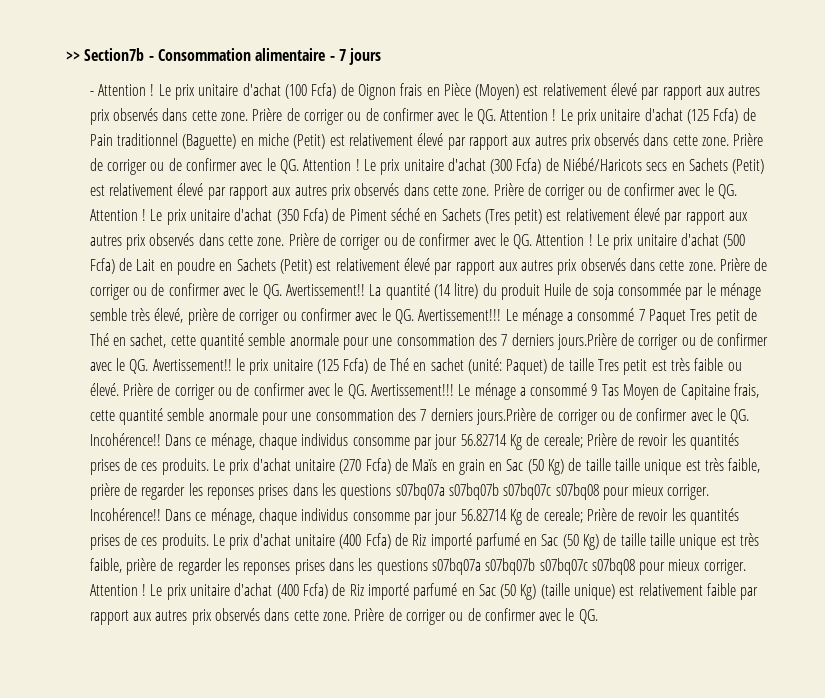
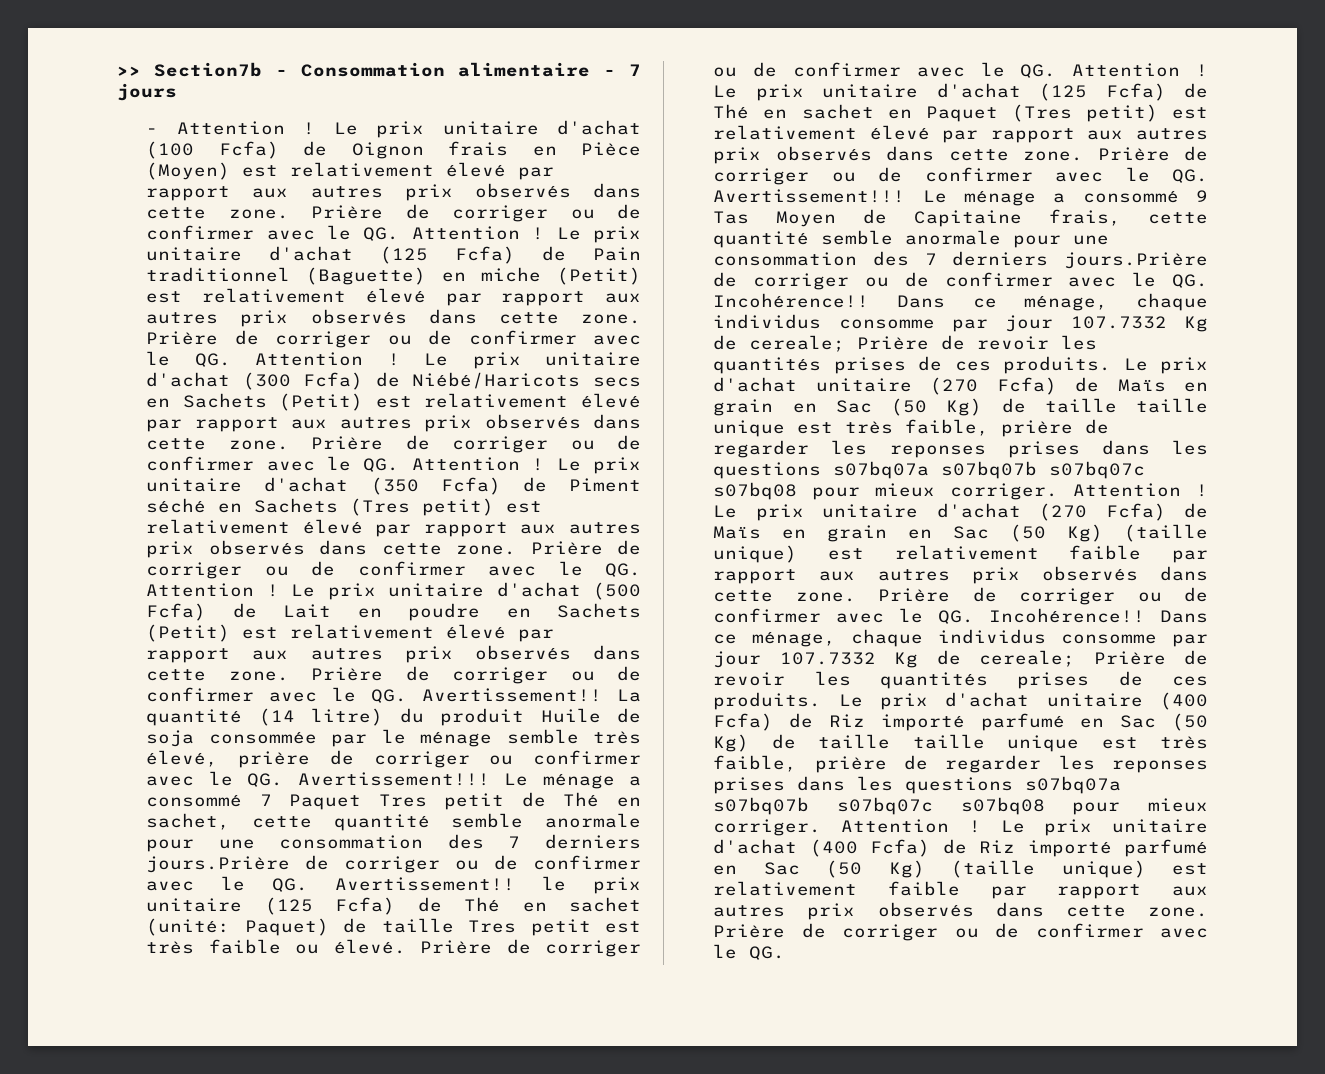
- Prière de corriger ou de confirmer avec le QG. Avertissement!!!
+ Prière de corriger ou de confirmer avec le QG. Attention ! Le prix unitaire d'achat (125 Fcfa) de Thé en sachet en Paquet (Tres petit) est relativement élevé par rapport aux autres prix observés dans cette zone. Prière de corriger ou de confirmer avec le QG. Avertissement!!!
- Le ménage a consommé 9 Tas Moyen de Capitaine frais, cette quantité semble anormale pour une consommation des 7 derniers jours.Prière de corriger ou de confirmer avec le QG. Incohérence!! Dans ce ménage, chaque individus consomme par jour 56.82714 Kg de cereale; Prière de revoir les quantités prises de ces produits.
+ Le ménage a consommé 9 Tas Moyen de Capitaine frais, cette quantité semble anormale pour une consommation des 7 derniers jours.Prière de corriger ou de confirmer avec le QG. Incohérence!! Dans ce ménage, chaque individus consomme par jour 107.7332 Kg de cereale; Prière de revoir les quantités prises de ces produits.
- Le prix d'achat unitaire (270 Fcfa) de Maïs en grain en Sac (50 Kg) de taille taille unique est très faible, prière de regarder les reponses prises dans les questions s07bq07a s07bq07b s07bq07c s07bq08 pour mieux corriger. Incohérence!! Dans ce ménage, chaque individus consomme par jour 56.82714 Kg de cereale; Prière de revoir les quantités prises de ces produits.
+ Le prix d'achat unitaire (270 Fcfa) de Maïs en grain en Sac (50 Kg) de taille taille unique est très faible, prière de regarder les reponses prises dans les questions s07bq07a s07bq07b s07bq07c s07bq08 pour mieux corriger. Attention ! Le prix unitaire d'achat (270 Fcfa) de Maïs en grain en Sac (50 Kg) (taille unique) est relativement faible par rapport aux autres prix observés dans cette zone. Prière de corriger ou de confirmer avec le QG. Incohérence!! Dans ce ménage, chaque individus consomme par jour 107.7332 Kg de cereale; Prière de revoir les quantités prises de ces produits.

